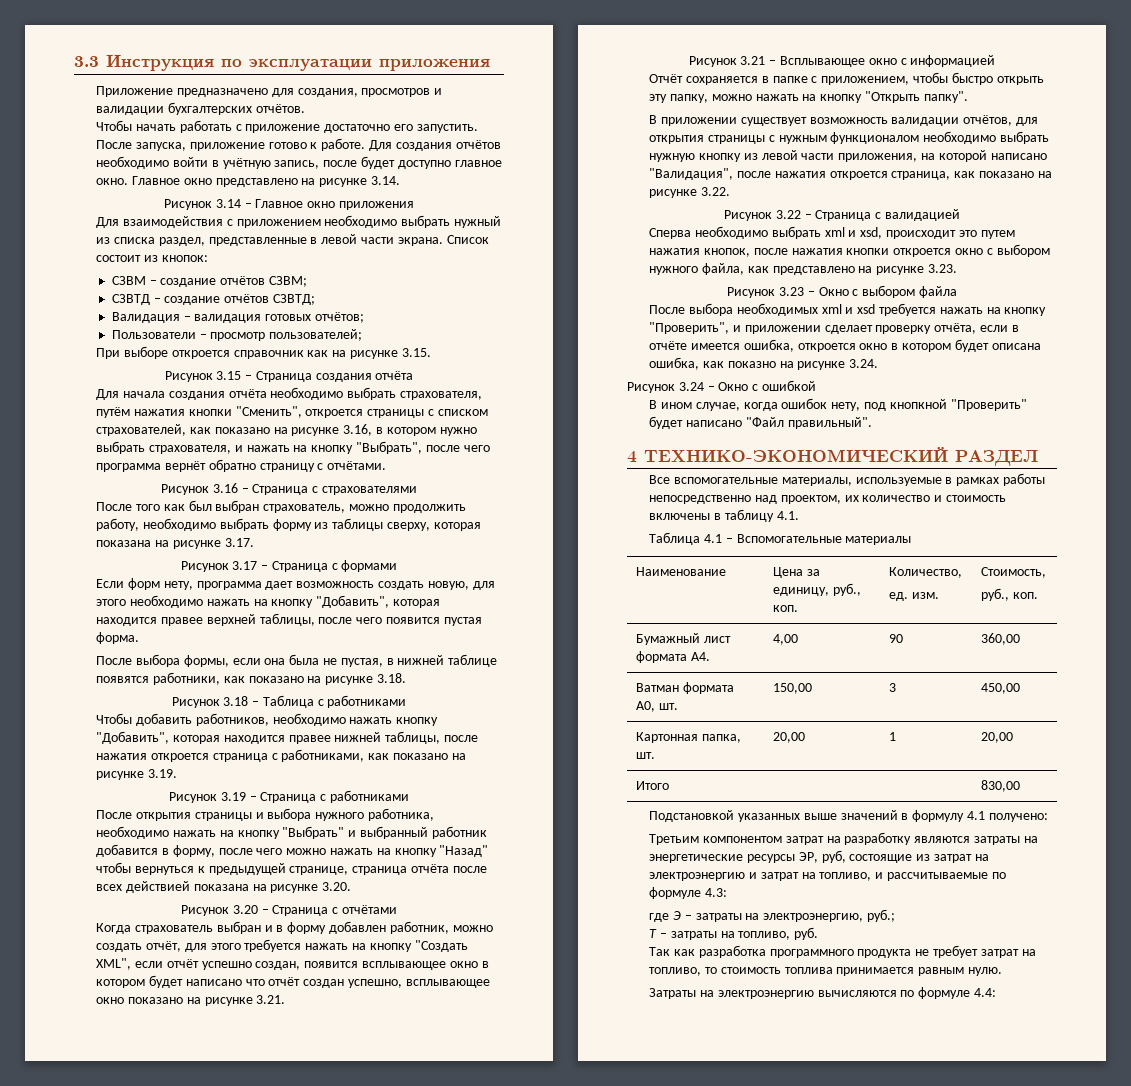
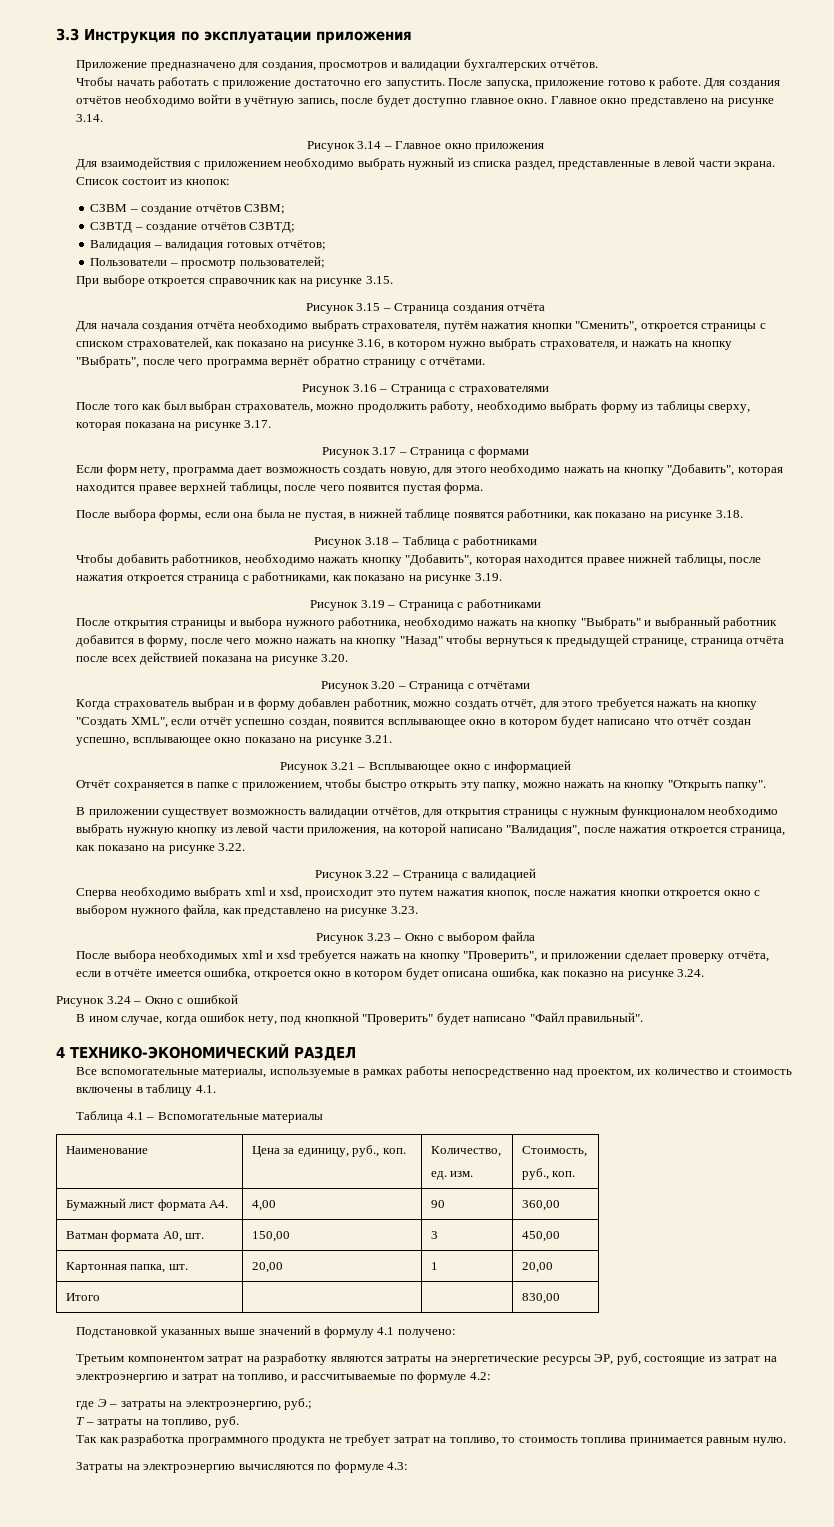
- Третьим компонентом затрат на разработку являются затраты на энергетические ресурсы ЭР, руб, состоящие из затрат на электроэнергию и затрат на топливо, и рассчитываемые по формуле 4.3:
+ Третьим компонентом затрат на разработку являются затраты на энергетические ресурсы ЭР, руб, состоящие из затрат на электроэнергию и затрат на топливо, и рассчитываемые по формуле 4.2:
- Затраты на электроэнергию вычисляются по формуле 4.4:
+ Затраты на электроэнергию вычисляются по формуле 4.3:

